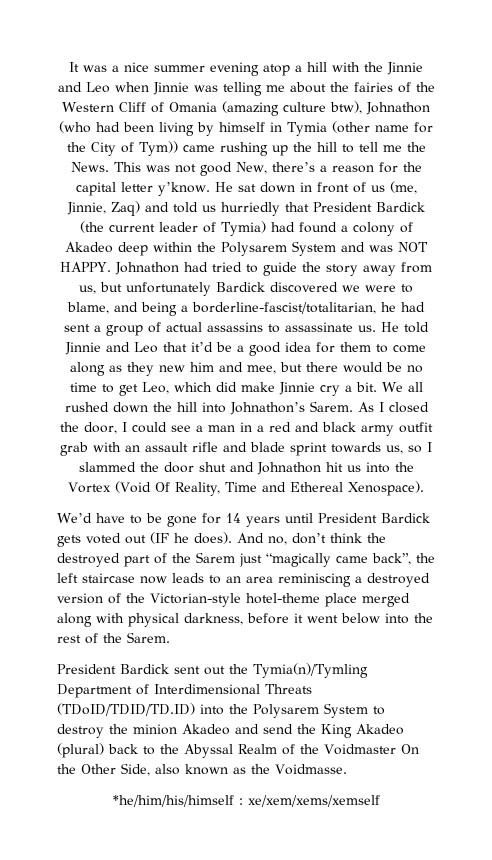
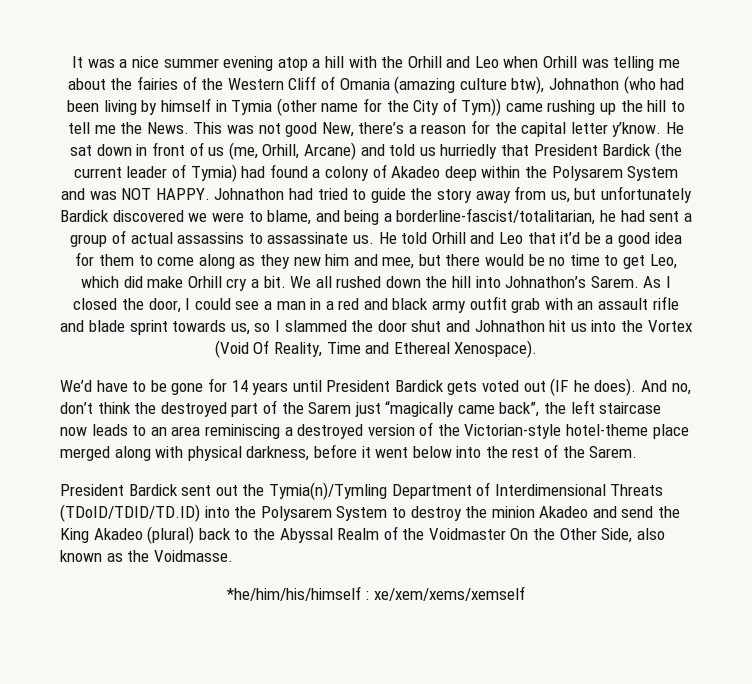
- It was a nice summer evening atop a hill with the Jinnie and Leo when Jinnie was telling me about the fairies of the Western Cliff of Omania (amazing culture btw), Johnathon (who had been living by himself in Tymia (other name for the City of Tym)) came rushing up the hill to tell me the News.
+ It was a nice summer evening atop a hill with the Orhill and Leo when Orhill was telling me about the fairies of the Western Cliff of Omania (amazing culture btw), Johnathon (who had been living by himself in Tymia (other name for the City of Tym)) came rushing up the hill to tell me the News.
- He sat down in front of us (me, Jinnie, Zaq) and told us hurriedly that President Bardick (the current leader of Tymia) had found a colony of Akadeo deep within the Polysarem System and was NOT HAPPY.
+ He sat down in front of us (me, Orhill, Arcane) and told us hurriedly that President Bardick (the current leader of Tymia) had found a colony of Akadeo deep within the Polysarem System and was NOT HAPPY.
- He told Jinnie and Leo that it’d be a good idea for them to come along as they new him and mee, but there would be no time to get Leo, which did make Jinnie cry a bit.
+ He told Orhill and Leo that it’d be a good idea for them to come along as they new him and mee, but there would be no time to get Leo, which did make Orhill cry a bit.

